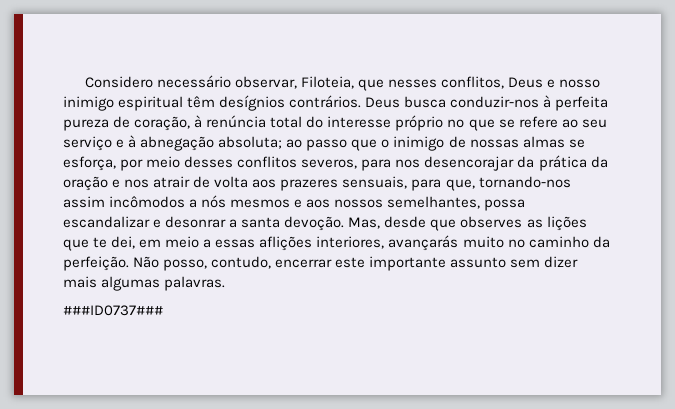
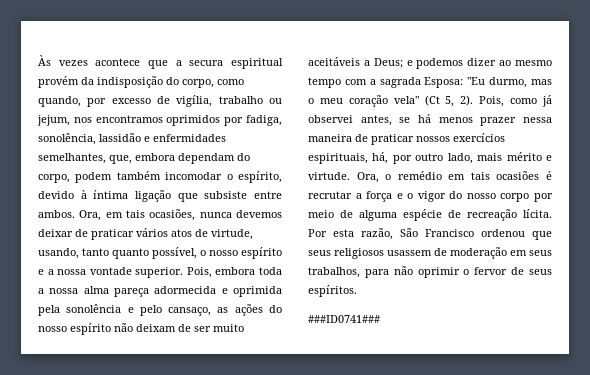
- Considero necessário observar, Filoteia, que nesses conflitos, Deus e nosso inimigo espiritual têm desígnios contrários. Deus busca conduzir-nos à perfeita pureza de coração, à renúncia total do interesse próprio no que se refere ao seu serviço e à abnegação absoluta; ao passo que o inimigo de nossas almas se esforça, por meio desses conflitos severos, para nos desencorajar da prática da oração e nos atrair de volta aos prazeres sensuais, para que, tornando-nos assim incômodos a nós mesmos e aos nossos semelhantes, possa escandalizar e desonrar a santa devoção. Mas, desde que observes as lições que te dei, em meio a essas aflições interiores, avançarás muito no caminho da perfeição. Não posso, contudo, encerrar este importante assunto sem dizer mais algumas palavras.
- ###ID0737###
+ Às vezes acontece que a secura espiritual provém da indisposição do corpo, como quando, por excesso de vigília, trabalho ou jejum, nos encontramos oprimidos por fadiga, sonolência, lassidão e enfermidades semelhantes, que, embora dependam do corpo, podem também incomodar o espírito, devido à íntima ligação que subsiste entre ambos. Ora, em tais ocasiões, nunca devemos deixar de praticar vários atos de virtude, usando, tanto quanto possível, o nosso espírito e a nossa vontade superior. Pois, embora toda a nossa alma pareça adormecida e oprimida pela sonolência e pelo cansaço, as ações do nosso espírito não deixam de ser muito aceitáveis a Deus; e podemos dizer ao mesmo tempo com a sagrada Esposa: "Eu durmo, mas o meu coração vela" (Ct 5, 2). Pois, como já observei antes, se há menos prazer nessa maneira de praticar nossos exercícios espirituais, há, por outro lado, mais mérito e virtude. Ora, o remédio em tais ocasiões é recrutar a força e o vigor do nosso corpo por meio de alguma espécie de recreação lícita. Por esta razão, São Francisco ordenou que seus religiosos usassem de moderação em seus trabalhos, para não oprimir o fervor de seus espíritos.
+ ###ID0741###

